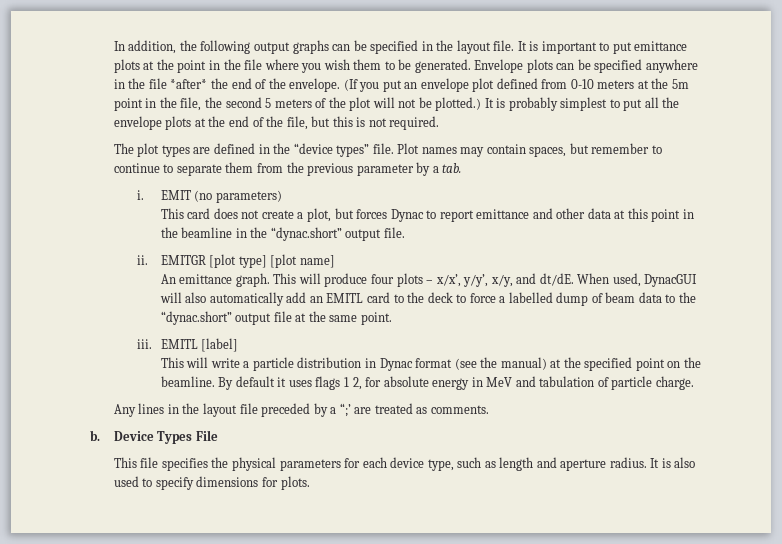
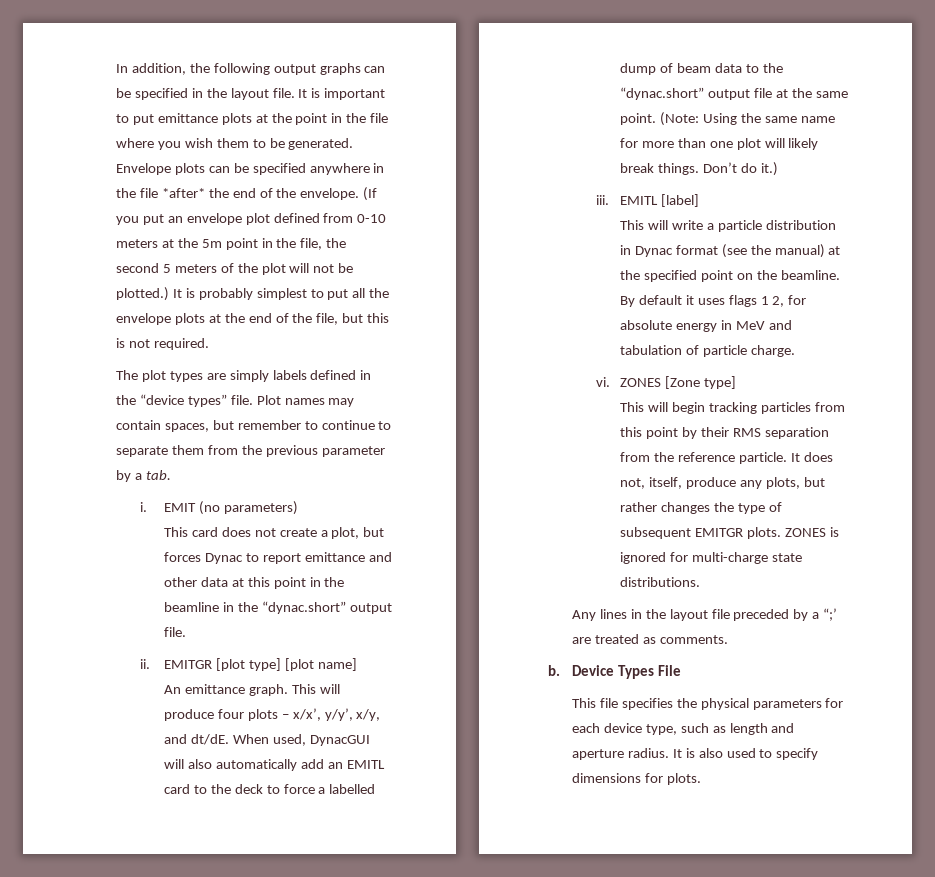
- The plot types are defined in the “device types” file.
+ The plot types are simply labels defined in the “device types” file.
+ (Note: Using the same name for more than one plot will likely break things. Don’t do it.)
+ vi. ZONES [Zone type]
+ This will begin tracking particles from this point by their RMS separation from the reference particle. It does not, itself, produce any plots, but rather changes the type of subsequent EMITGR plots. ZONES is ignored for multi-charge state distributions.

